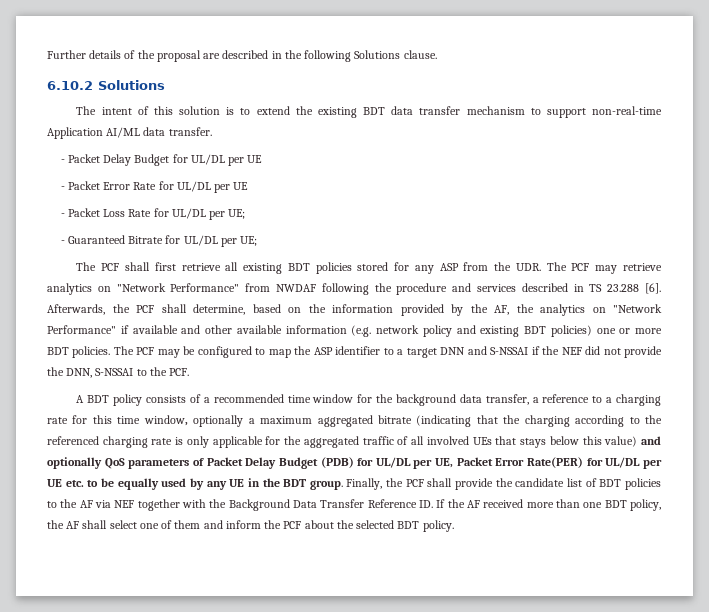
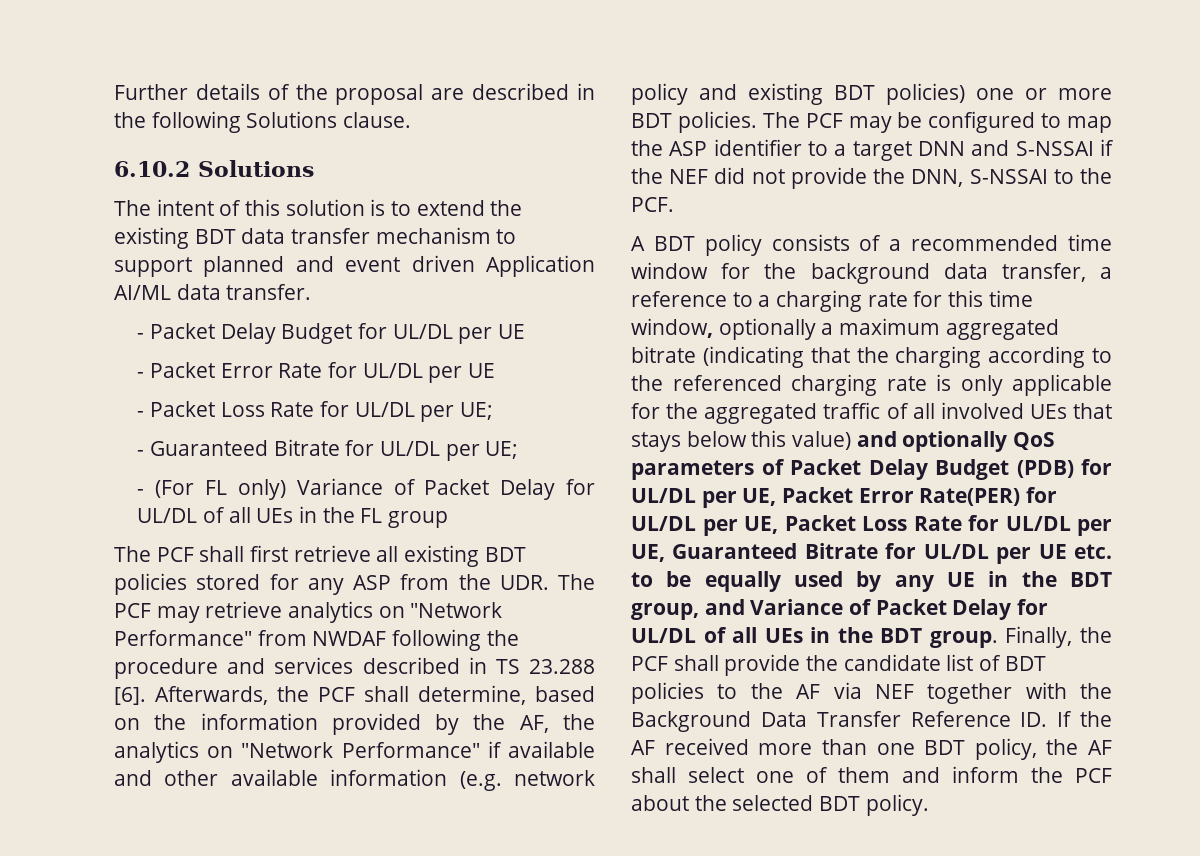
- The intent of this solution is to extend the existing BDT data transfer mechanism to support non-real-time Application AI/ML data transfer.
+ The intent of this solution is to extend the existing BDT data transfer mechanism to support planned and event driven Application AI/ML data transfer.
+ - (For FL only) Variance of Packet Delay for UL/DL of all UEs in the FL group
- A BDT policy consists of a recommended time window for the background data transfer, a reference to a charging rate for this time window, optionally a maximum aggregated bitrate (indicating that the charging according to the referenced charging rate is only applicable for the aggregated traffic of all involved UEs that stays below this value) and optionally QoS parameters of Packet Delay Budget (PDB) for UL/DL per UE, Packet Error Rate(PER) for UL/DL per UE etc. to be equally used by any UE in the BDT group.
+ A BDT policy consists of a recommended time window for the background data transfer, a reference to a charging rate for this time window, optionally a maximum aggregated bitrate (indicating that the charging according to the referenced charging rate is only applicable for the aggregated traffic of all involved UEs that stays below this value) and optionally QoS parameters of Packet Delay Budget (PDB) for UL/DL per UE, Packet Error Rate(PER) for UL/DL per UE, Packet Loss Rate for UL/DL per UE, Guaranteed Bitrate for UL/DL per UE etc. to be equally used by any UE in the BDT group, and Variance of Packet Delay for UL/DL of all UEs in the BDT group.

